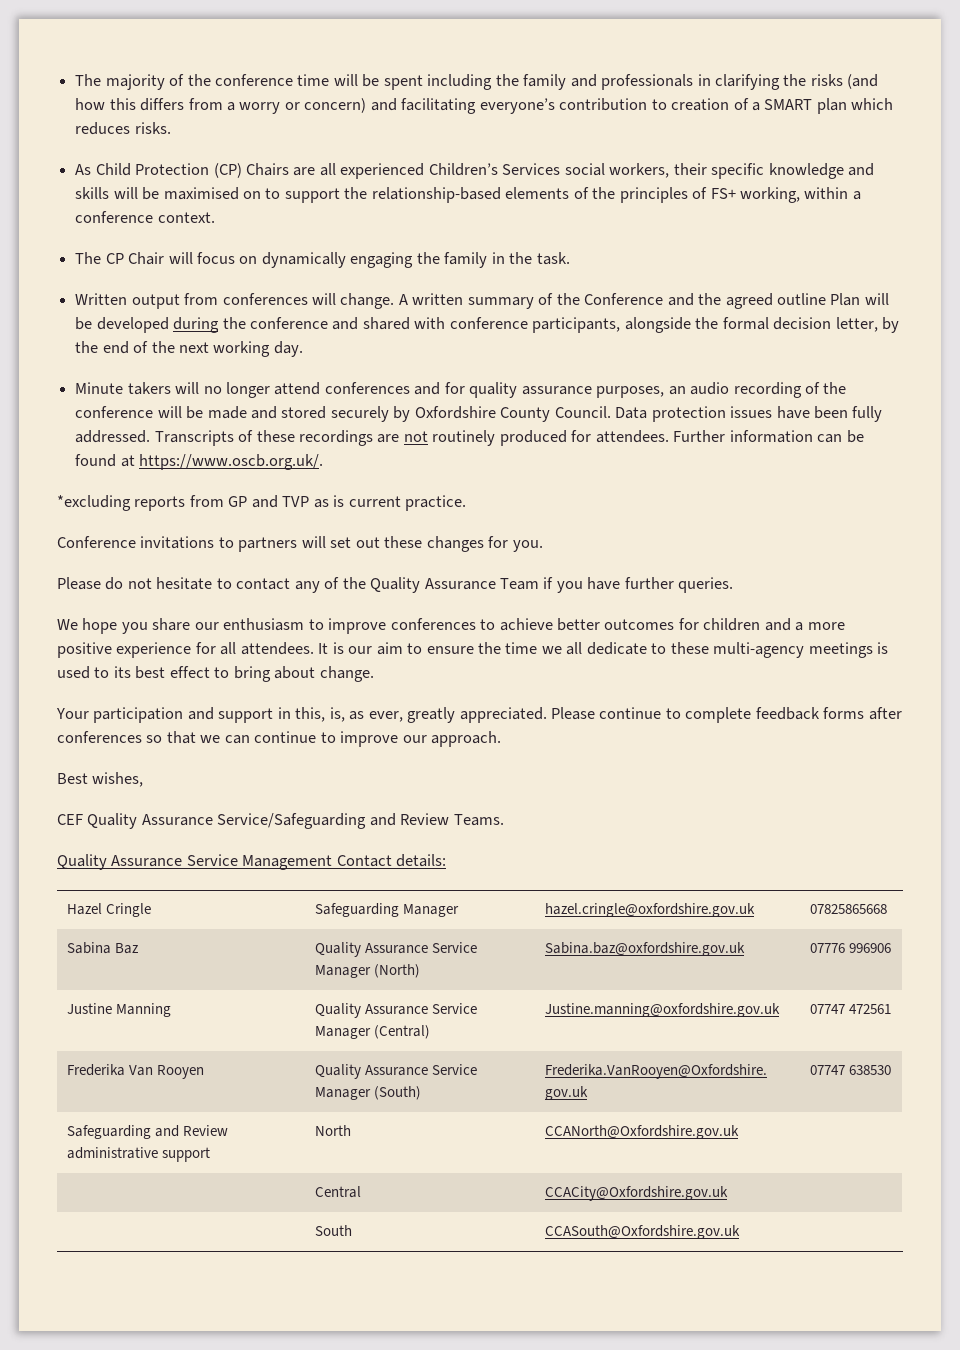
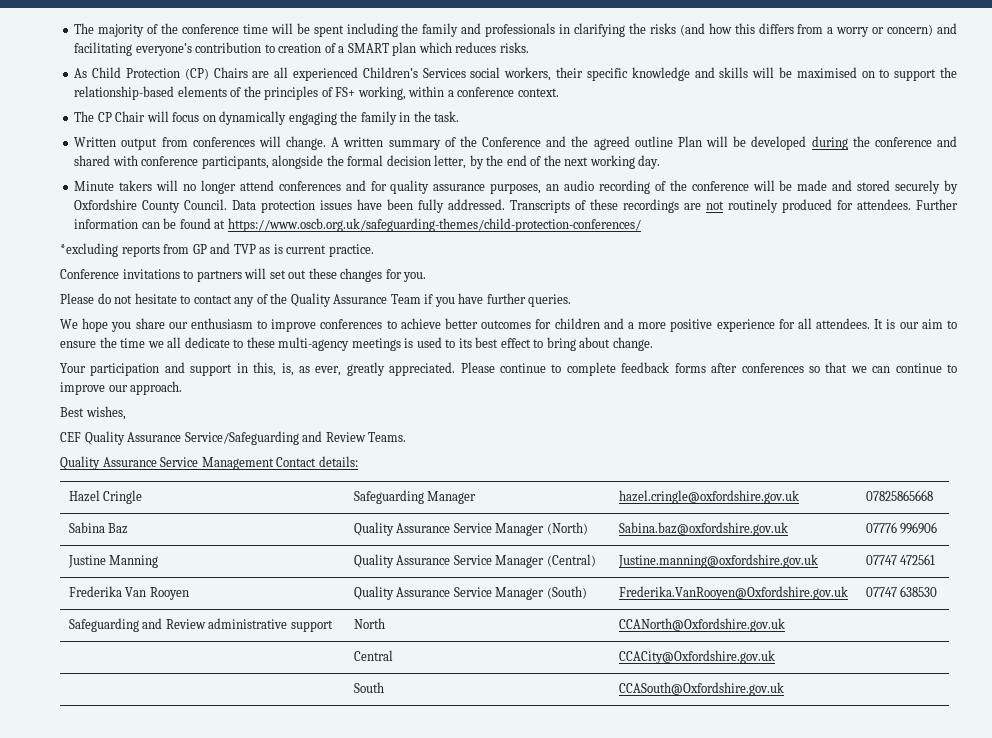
- Further information can be found at https://www.oscb.org.uk/.
+ Further information can be found at https://www.oscb.org.uk/safeguarding-themes/child-protection-conferences/

